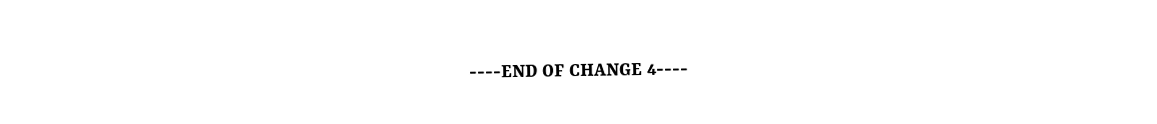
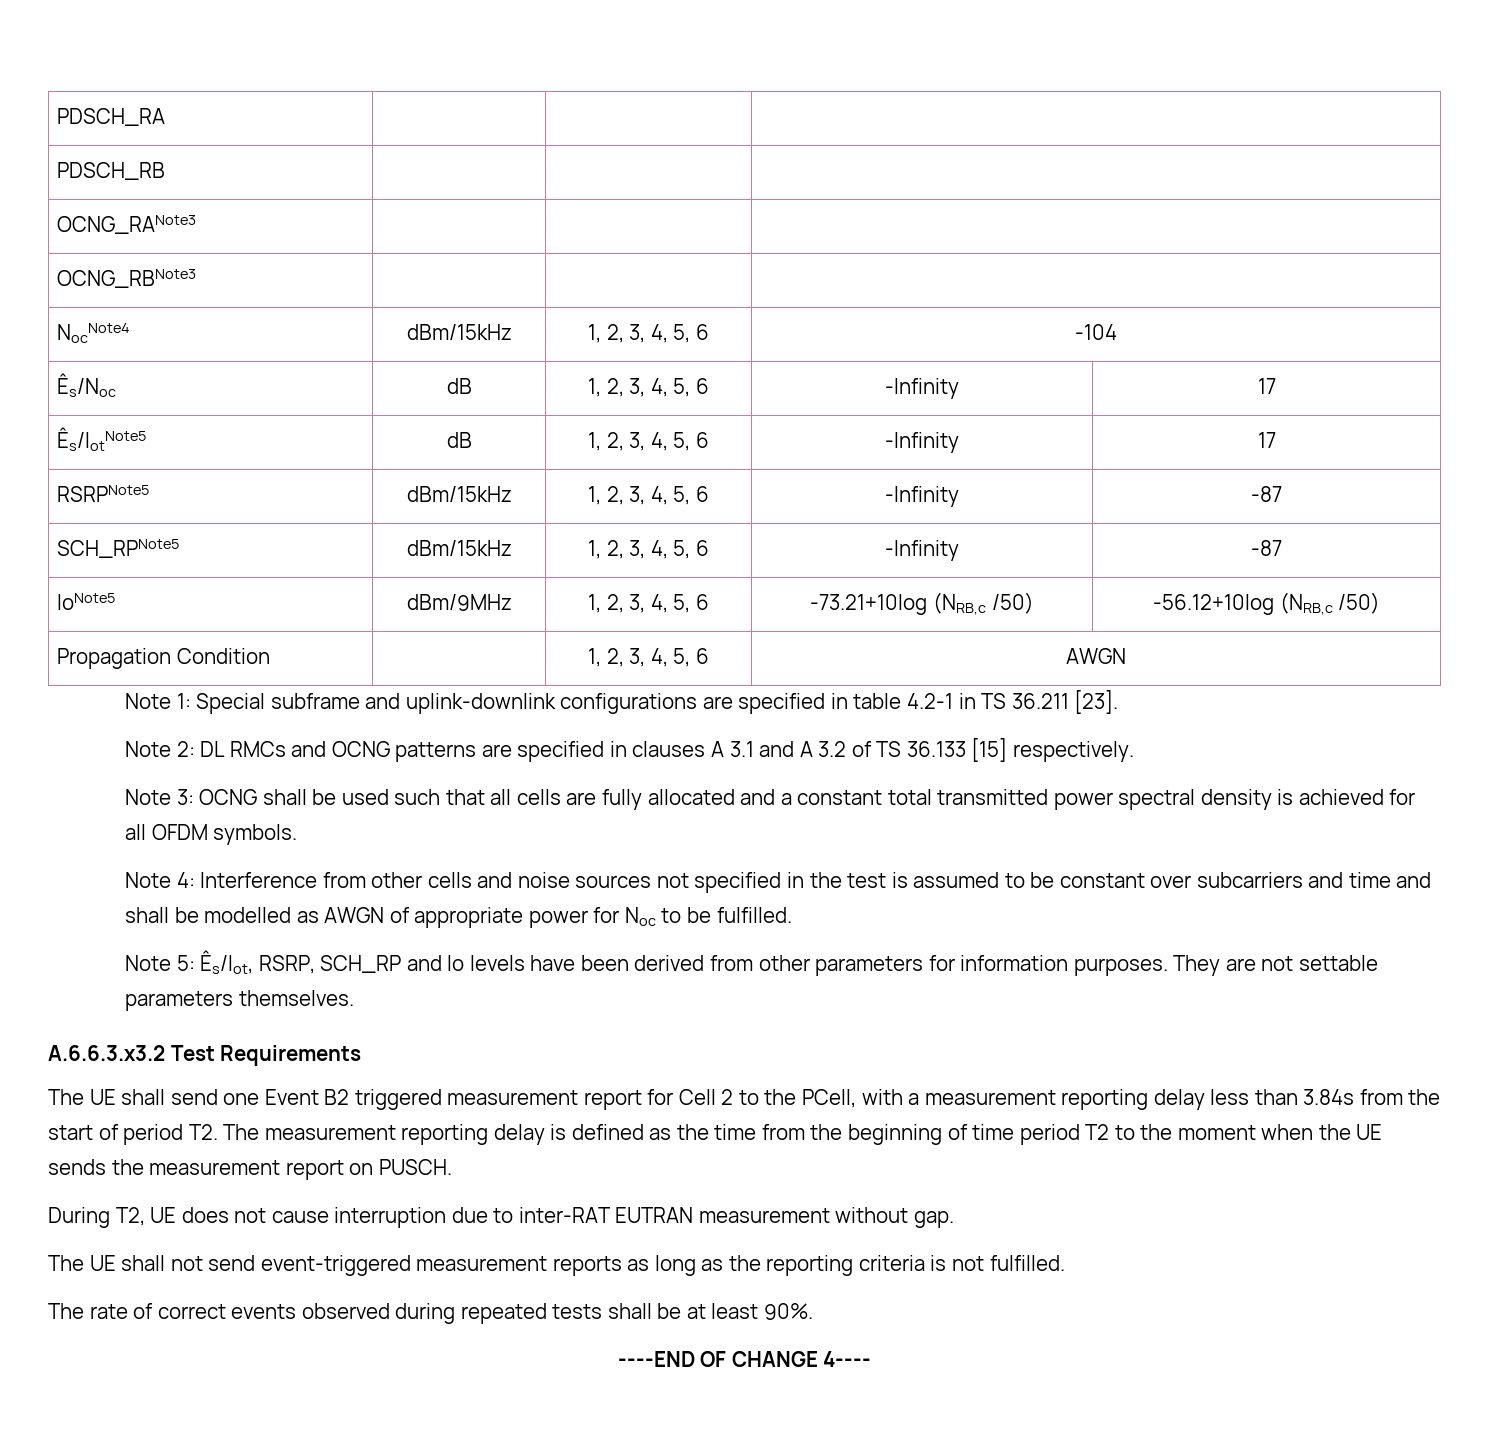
+ PDSCH_RA | | |
+ PDSCH_RB | | |
+ OCNG_RANote3 | | |
+ OCNG_RBNote3 | | |
+ NocNote4 | dBm/15kHz | 1, 2, 3, 4, 5, 6 | -104
+ Ês/Noc | dB | 1, 2, 3, 4, 5, 6 | -Infinity | 17
+ Ês/IotNote5 | dB | 1, 2, 3, 4, 5, 6 | -Infinity | 17
+ RSRPNote5 | dBm/15kHz | 1, 2, 3, 4, 5, 6 | -Infinity | -87
+ SCH_RPNote5 | dBm/15kHz | 1, 2, 3, 4, 5, 6 | -Infinity | -87
+ IoNote5 | dBm/9MHz | 1, 2, 3, 4, 5, 6 | -73.21+10log (NRB,c /50) | -56.12+10log (NRB,c /50)
+ Propagation Condition | | 1, 2, 3, 4, 5, 6 | AWGN
+ Note 1: Special subframe and uplink-downlink configurations are specified in table 4.2-1 in TS 36.211 [23].
+ Note 2: DL RMCs and OCNG patterns are specified in clauses A 3.1 and A 3.2 of TS 36.133 [15] respectively.
+ Note 3: OCNG shall be used such that all cells are fully allocated and a constant total transmitted power spectral density is achieved for all OFDM symbols.
+ Note 4: Interference from other cells and noise sources not specified in the test is assumed to be constant over subcarriers and time and shall be modelled as AWGN of appropriate power for Noc to be fulfilled.
+ Note 5: Ês/Iot, RSRP, SCH_RP and Io levels have been derived from other parameters for information purposes. They are not settable parameters themselves.
+ A.6.6.3.x3.2 Test Requirements
+ The UE shall send one Event B2 triggered measurement report for Cell 2 to the PCell, with a measurement reporting delay less than 3.84s from the start of period T2. The measurement reporting delay is defined as the time from the beginning of time period T2 to the moment when the UE sends the measurement report on PUSCH.
+ During T2, UE does not cause interruption due to inter-RAT EUTRAN measurement without gap.
+ The UE shall not send event-triggered measurement reports as long as the reporting criteria is not fulfilled.
+ The rate of correct events observed during repeated tests shall be at least 90%.

